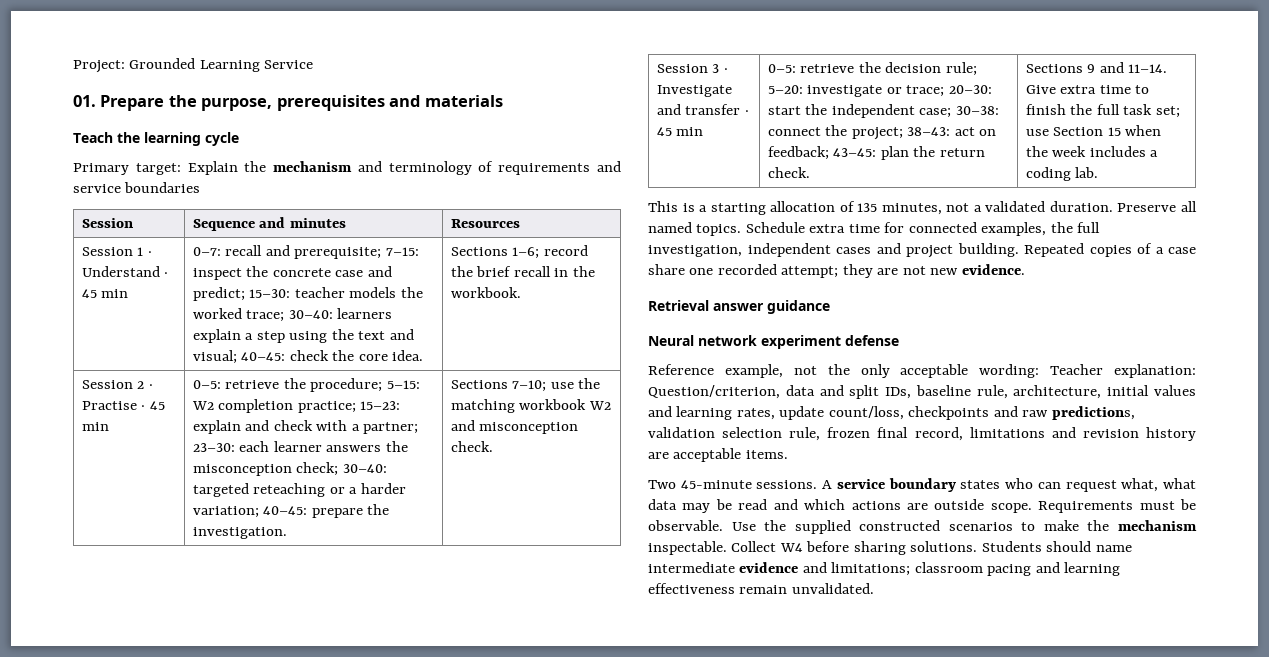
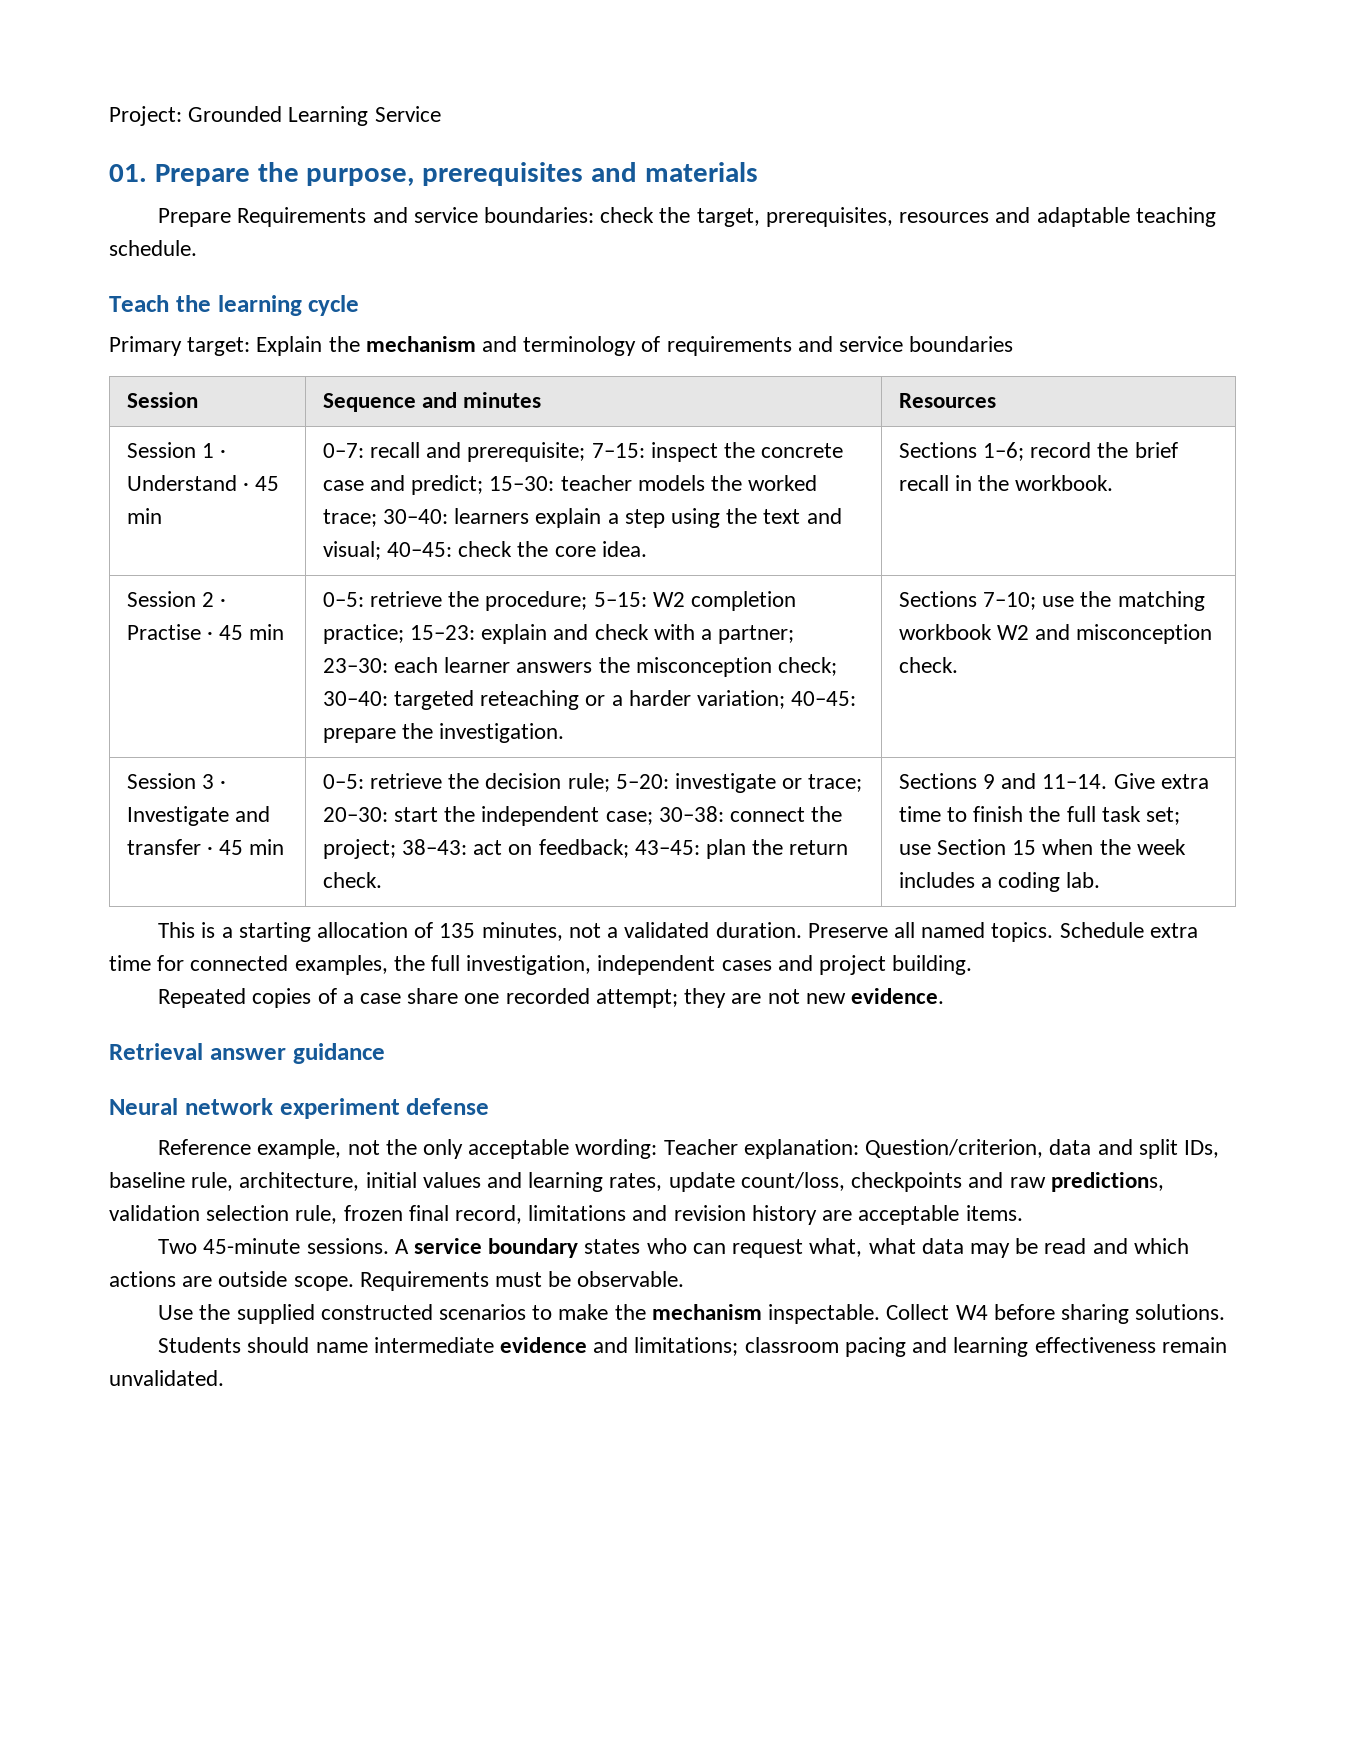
+ Prepare Requirements and service boundaries: check the target, prerequisites, resources and adaptable teaching schedule.
- Schedule extra time for connected examples, the full investigation, independent cases and project building. Repeated copies of a case share one recorded attempt; they are not new evidence.
+ Schedule extra time for connected examples, the full investigation, independent cases and project building.
+ Repeated copies of a case share one recorded attempt; they are not new evidence.
- Requirements must be observable. Use the supplied constructed scenarios to make the mechanism inspectable.
+ Requirements must be observable.
+ Use the supplied constructed scenarios to make the mechanism inspectable.
- Collect W4 before sharing solutions. Students should name intermediate evidence and limitations; classroom pacing and learning effectiveness remain unvalidated.
+ Collect W4 before sharing solutions.
+ Students should name intermediate evidence and limitations; classroom pacing and learning effectiveness remain unvalidated.

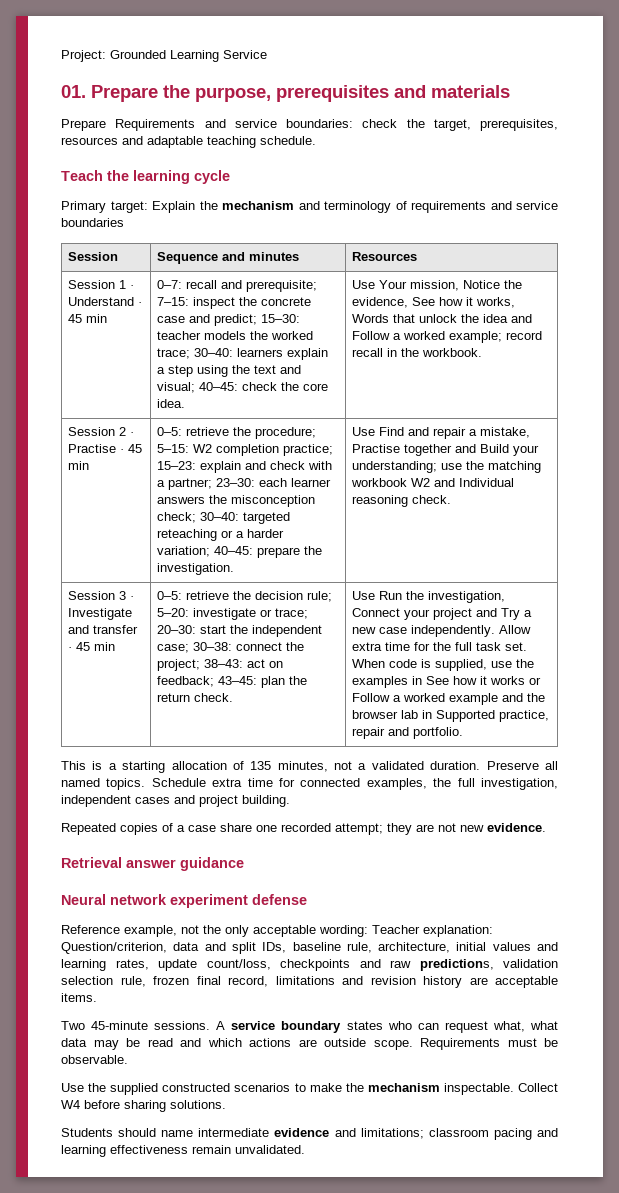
- Sections 1–6; record the brief recall in the workbook.
+ Use Your mission, Notice the evidence, See how it works, Words that unlock the idea and Follow a worked example; record recall in the workbook.
- Sections 7–10; use the matching workbook W2 and misconception check.
+ Use Find and repair a mistake, Practise together and Build your understanding; use the matching workbook W2 and Individual reasoning check.
- Sections 9 and 11–14. Give extra time to finish the full task set; use Section 15 when the week includes a coding lab.
+ Use Run the investigation, Connect your project and Try a new case independently. Allow extra time for the full task set. When code is supplied, use the examples in See how it works or Follow a worked example and the browser lab in Supported practice, repair and portfolio.

